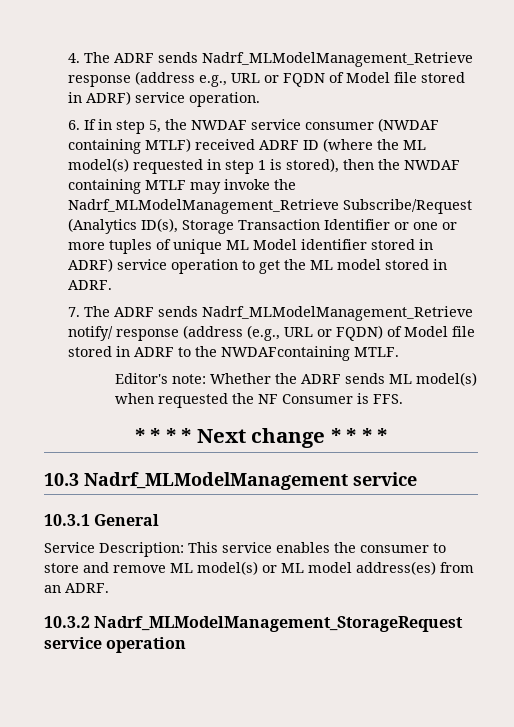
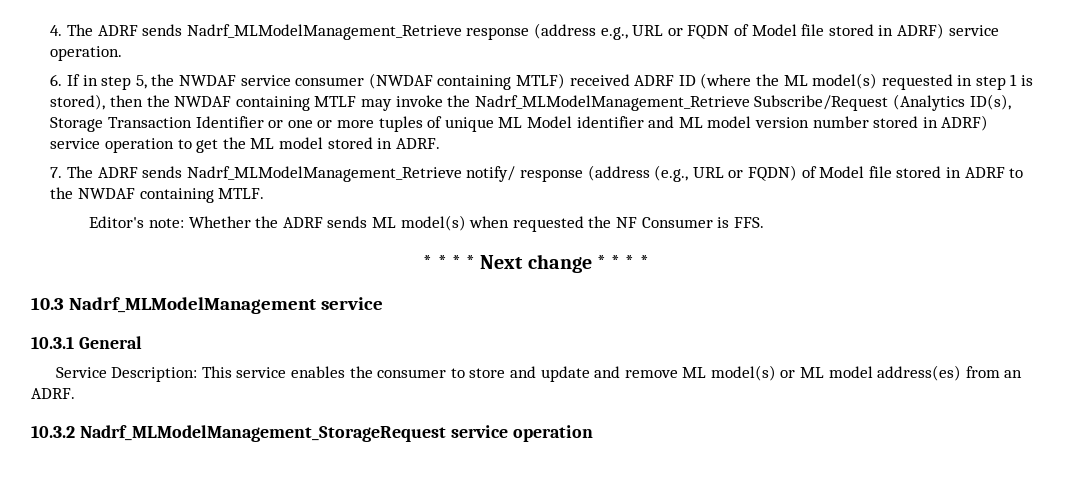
- 6. If in step 5, the NWDAF service consumer (NWDAF containing MTLF) received ADRF ID (where the ML model(s) requested in step 1 is stored), then the NWDAF containing MTLF may invoke the Nadrf_MLModelManagement_Retrieve Subscribe/Request (Analytics ID(s), Storage Transaction Identifier or one or more tuples of unique ML Model identifier stored in ADRF) service operation to get the ML model stored in ADRF.
+ 6. If in step 5, the NWDAF service consumer (NWDAF containing MTLF) received ADRF ID (where the ML model(s) requested in step 1 is stored), then the NWDAF containing MTLF may invoke the Nadrf_MLModelManagement_Retrieve Subscribe/Request (Analytics ID(s), Storage Transaction Identifier or one or more tuples of unique ML Model identifier and ML model version number stored in ADRF) service operation to get the ML model stored in ADRF.
- 7. The ADRF sends Nadrf_MLModelManagement_Retrieve notify/ response (address (e.g., URL or FQDN) of Model file stored in ADRF to the NWDAFcontaining MTLF.
+ 7. The ADRF sends Nadrf_MLModelManagement_Retrieve notify/ response (address (e.g., URL or FQDN) of Model file stored in ADRF to the NWDAF containing MTLF.
- Service Description: This service enables the consumer to store and remove ML model(s) or ML model address(es) from an ADRF.
+ Service Description: This service enables the consumer to store and update and remove ML model(s) or ML model address(es) from an ADRF.

